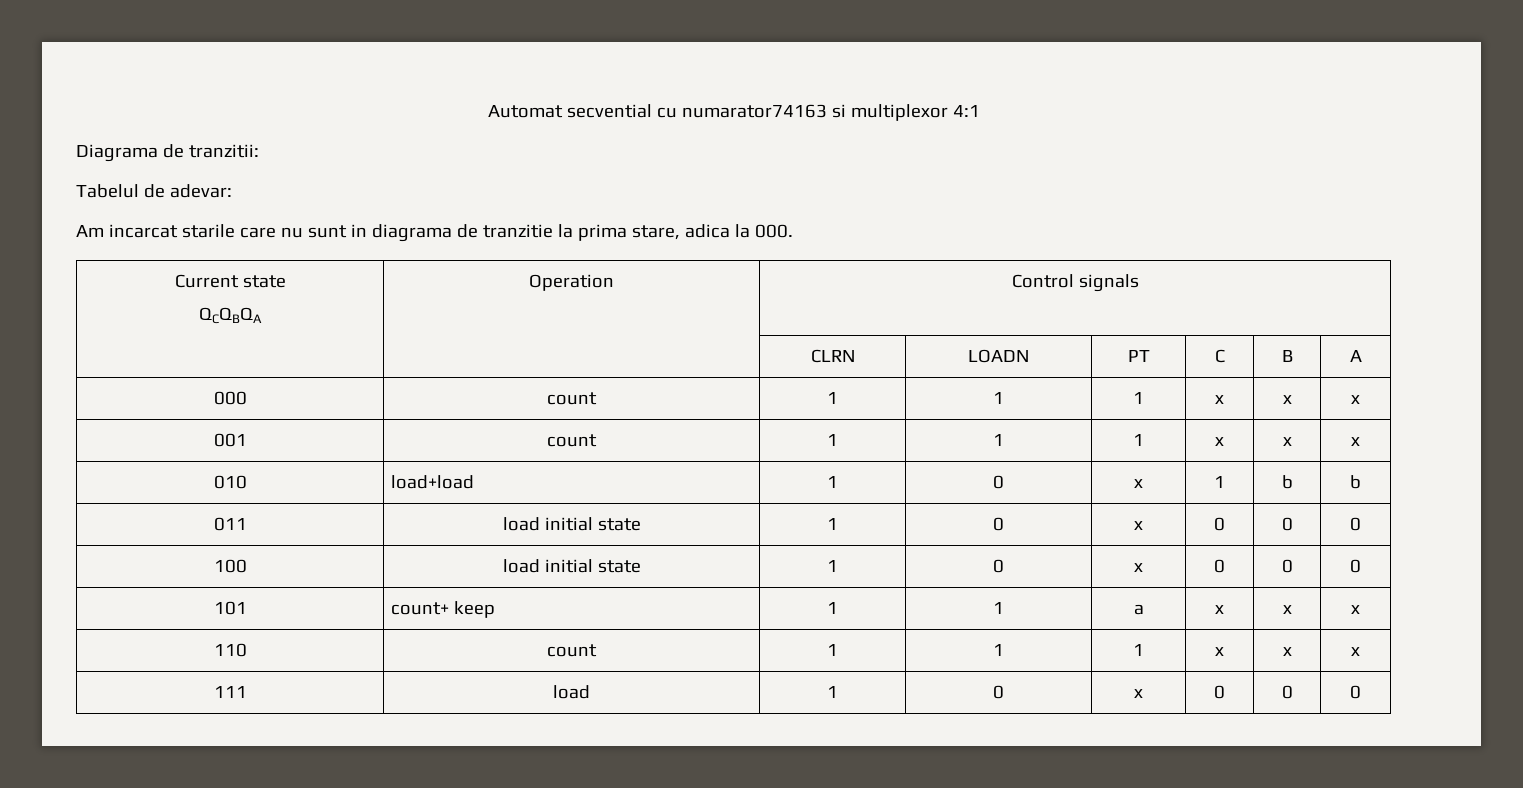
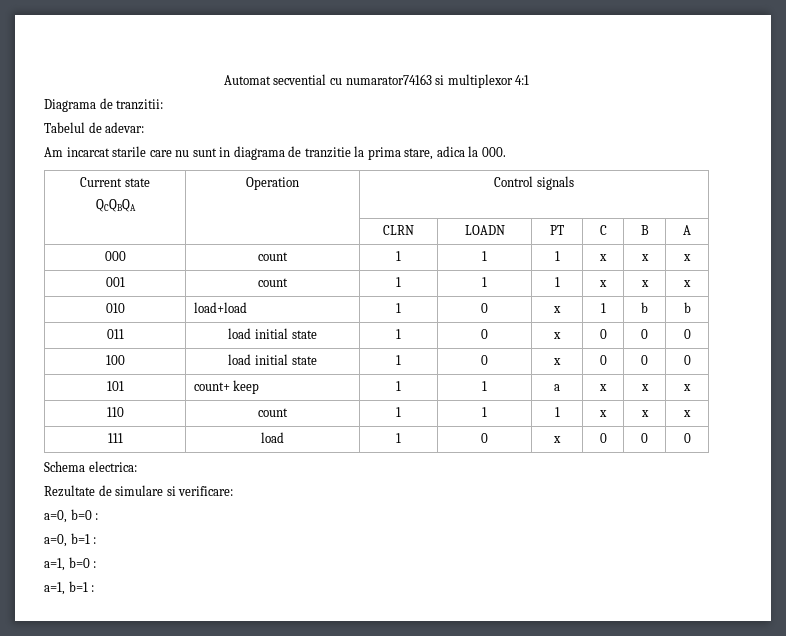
+ Schema electrica:
+ Rezultate de simulare si verificare:
+ a=0, b=0 :
+ a=0, b=1 :
+ a=1, b=0 :
+ a=1, b=1 :

